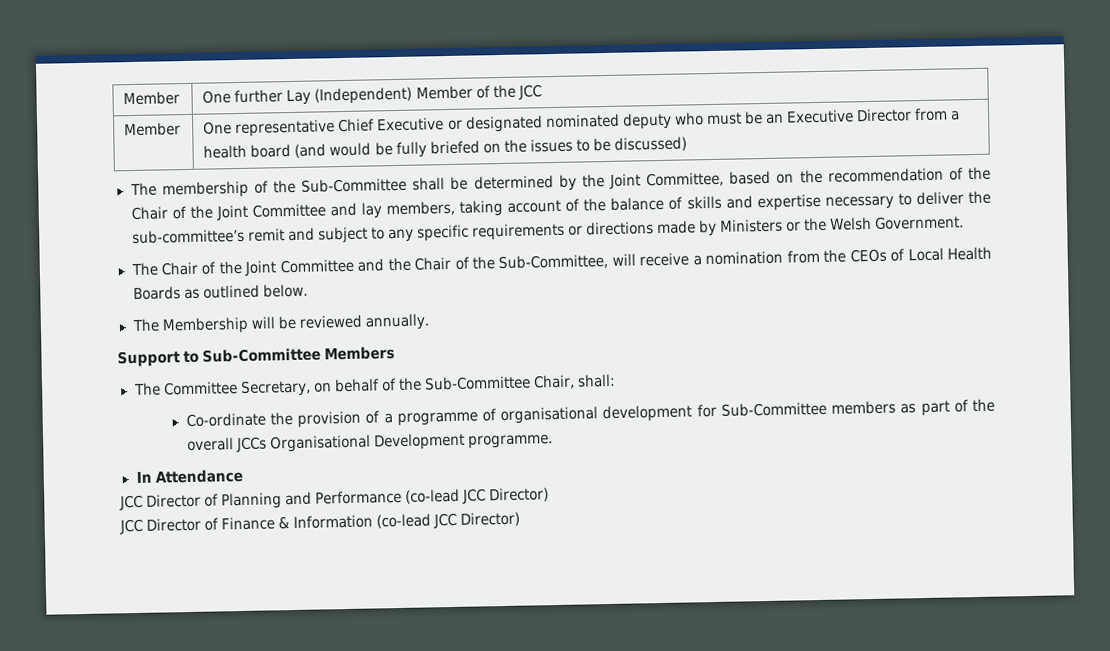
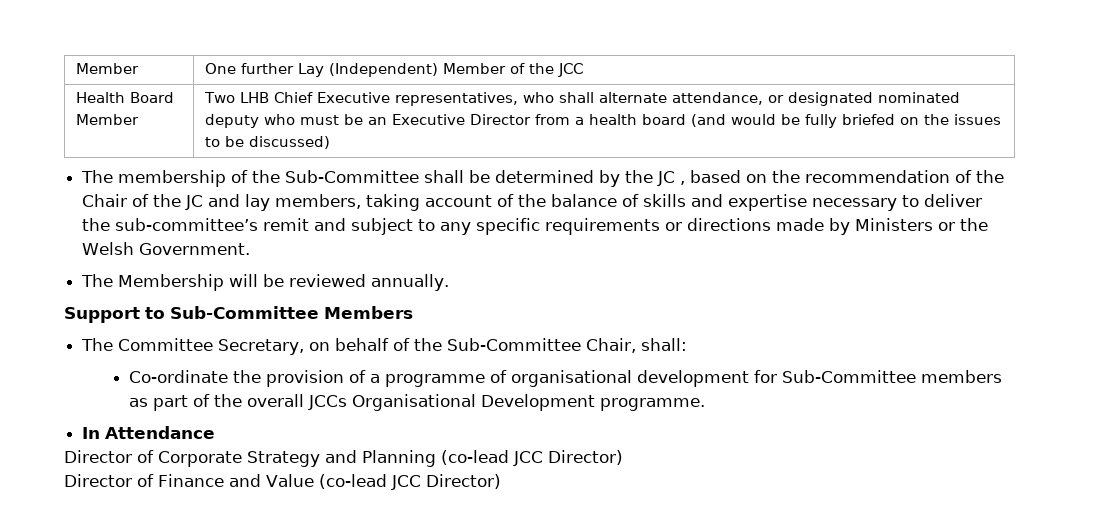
- Member | One representative Chief Executive or designated nominated deputy who must be an Executive Director from a health board (and would be fully briefed on the issues to be discussed)
+ Health Board Member | Two LHB Chief Executive representatives, who shall alternate attendance, or designated nominated deputy who must be an Executive Director from a health board (and would be fully briefed on the issues to be discussed)
- The membership of the Sub-Committee shall be determined by the Joint Committee, based on the recommendation of the Chair of the Joint Committee and lay members, taking account of the balance of skills and expertise necessary to deliver the sub-committee’s remit and subject to any specific requirements or directions made by Ministers or the Welsh Government.
+ The membership of the Sub-Committee shall be determined by the JC , based on the recommendation of the Chair of the JC and lay members, taking account of the balance of skills and expertise necessary to deliver the sub-committee’s remit and subject to any specific requirements or directions made by Ministers or the Welsh Government.
- The Chair of the Joint Committee and the Chair of the Sub-Committee, will receive a nomination from the CEOs of Local Health Boards as outlined below.
- JCC Director of Planning and Performance (co-lead JCC Director)
+ Director of Corporate Strategy and Planning (co-lead JCC Director)
- JCC Director of Finance & Information (co-lead JCC Director)
+ Director of Finance and Value (co-lead JCC Director)

